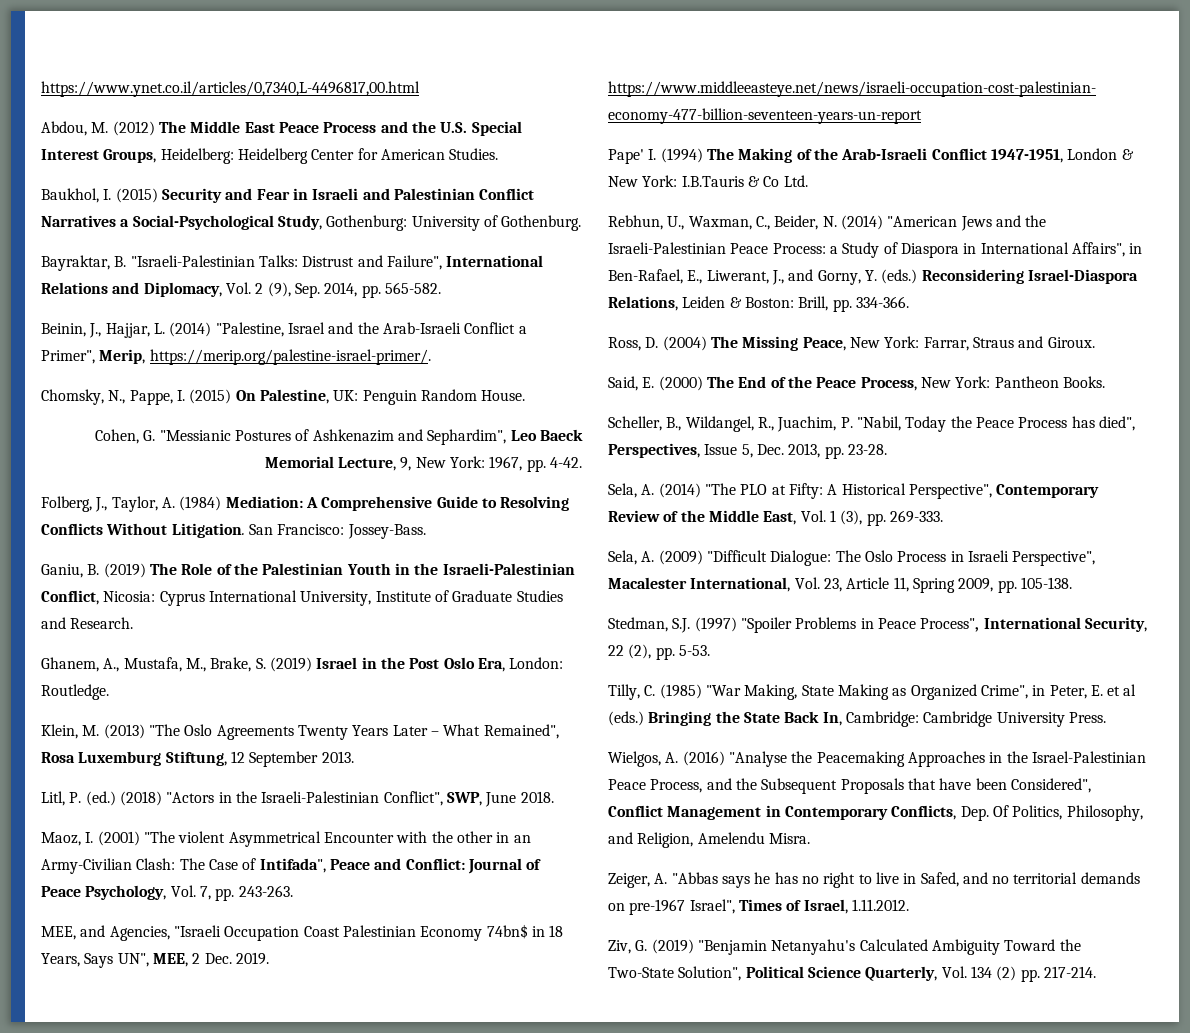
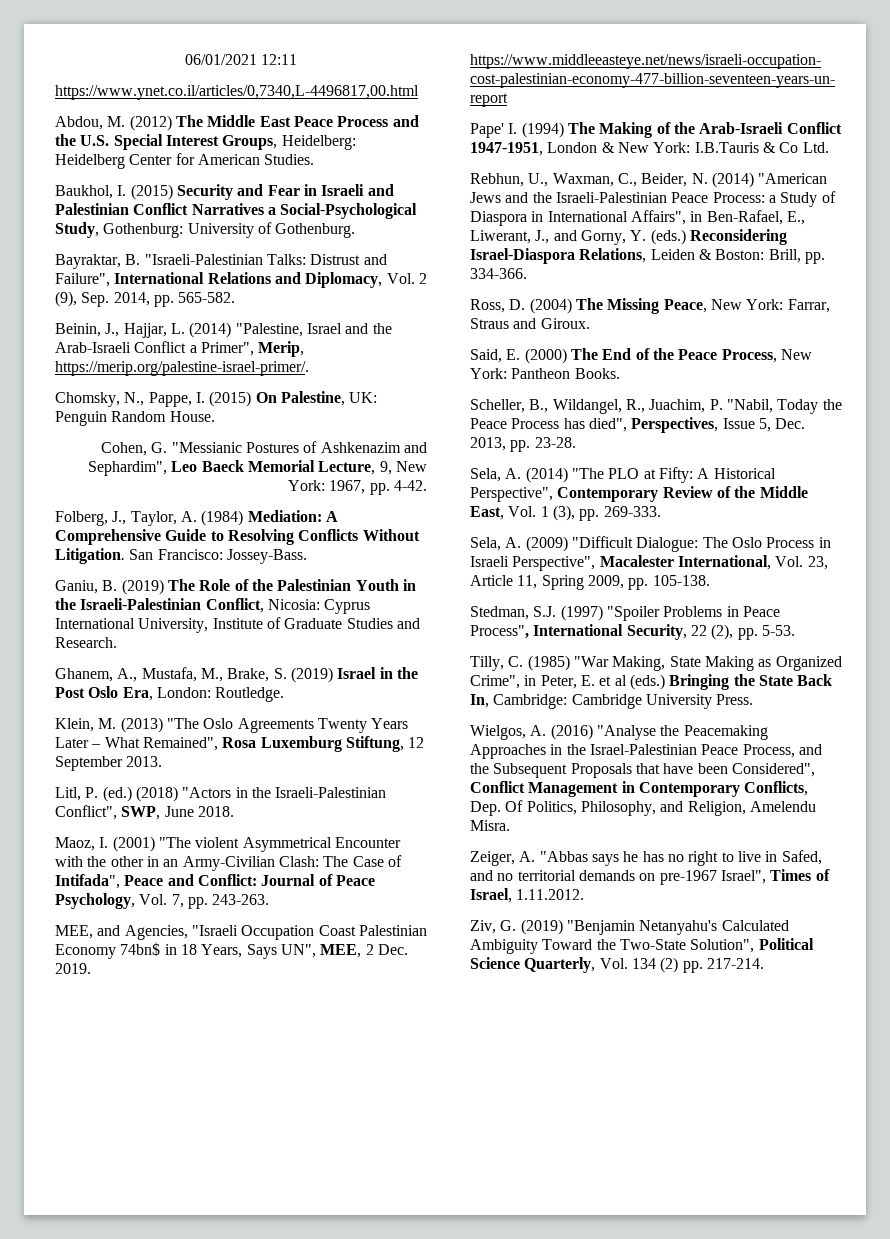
+ 06/01/2021 12:11

